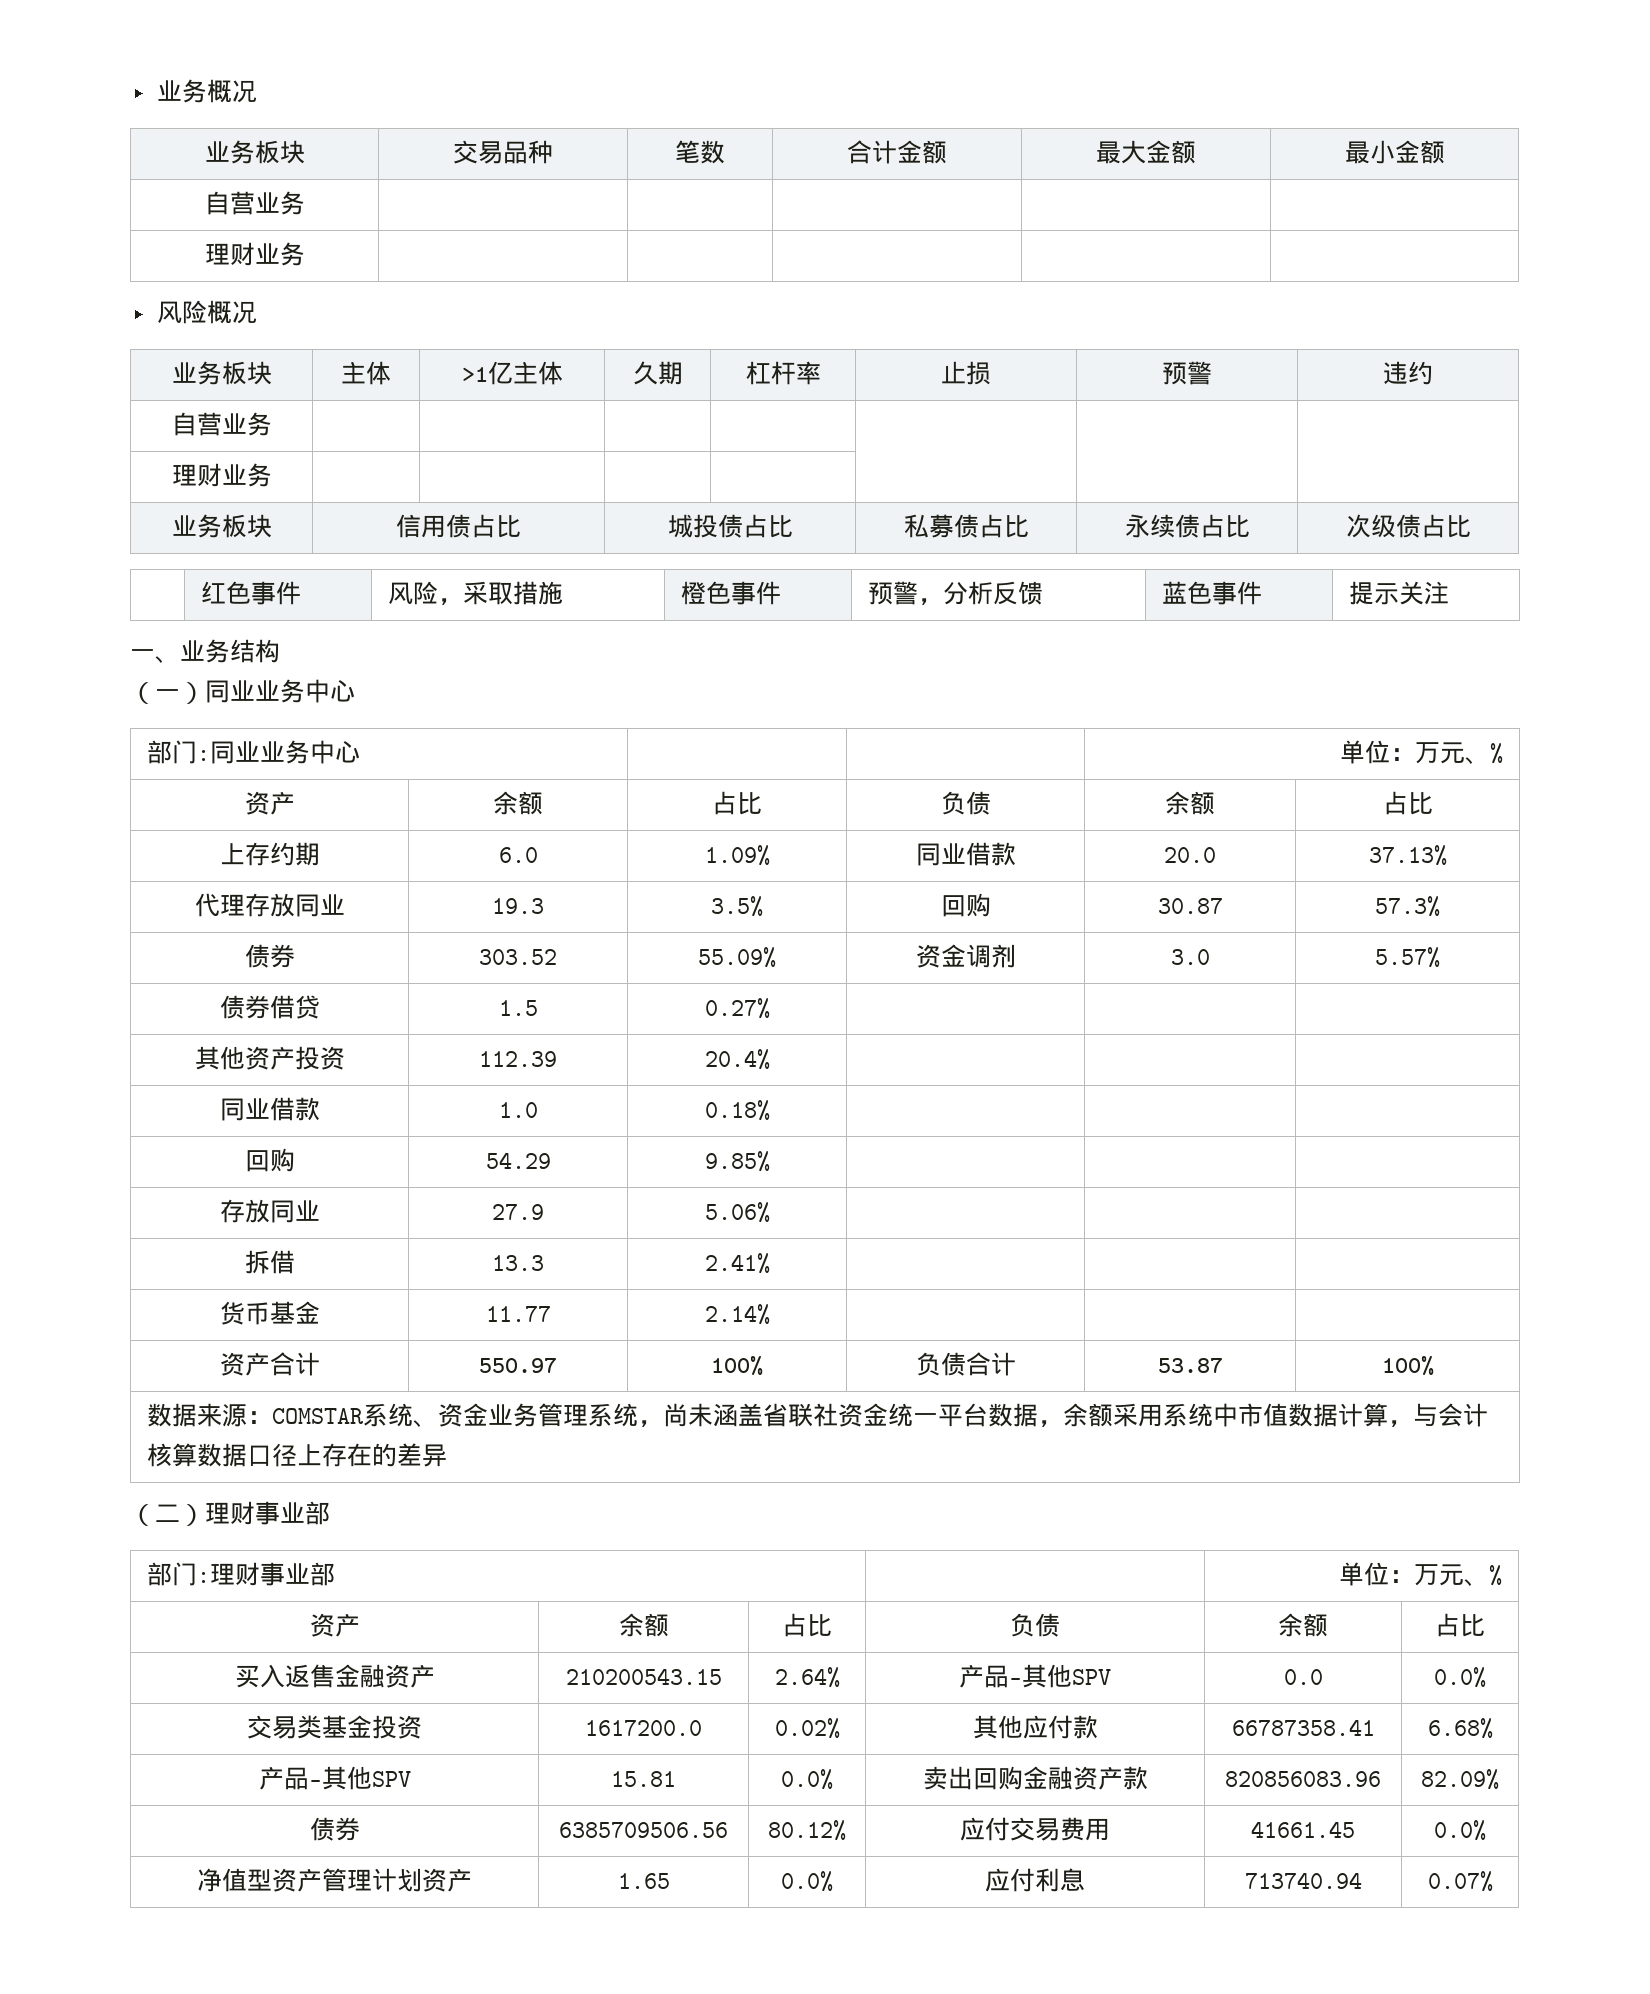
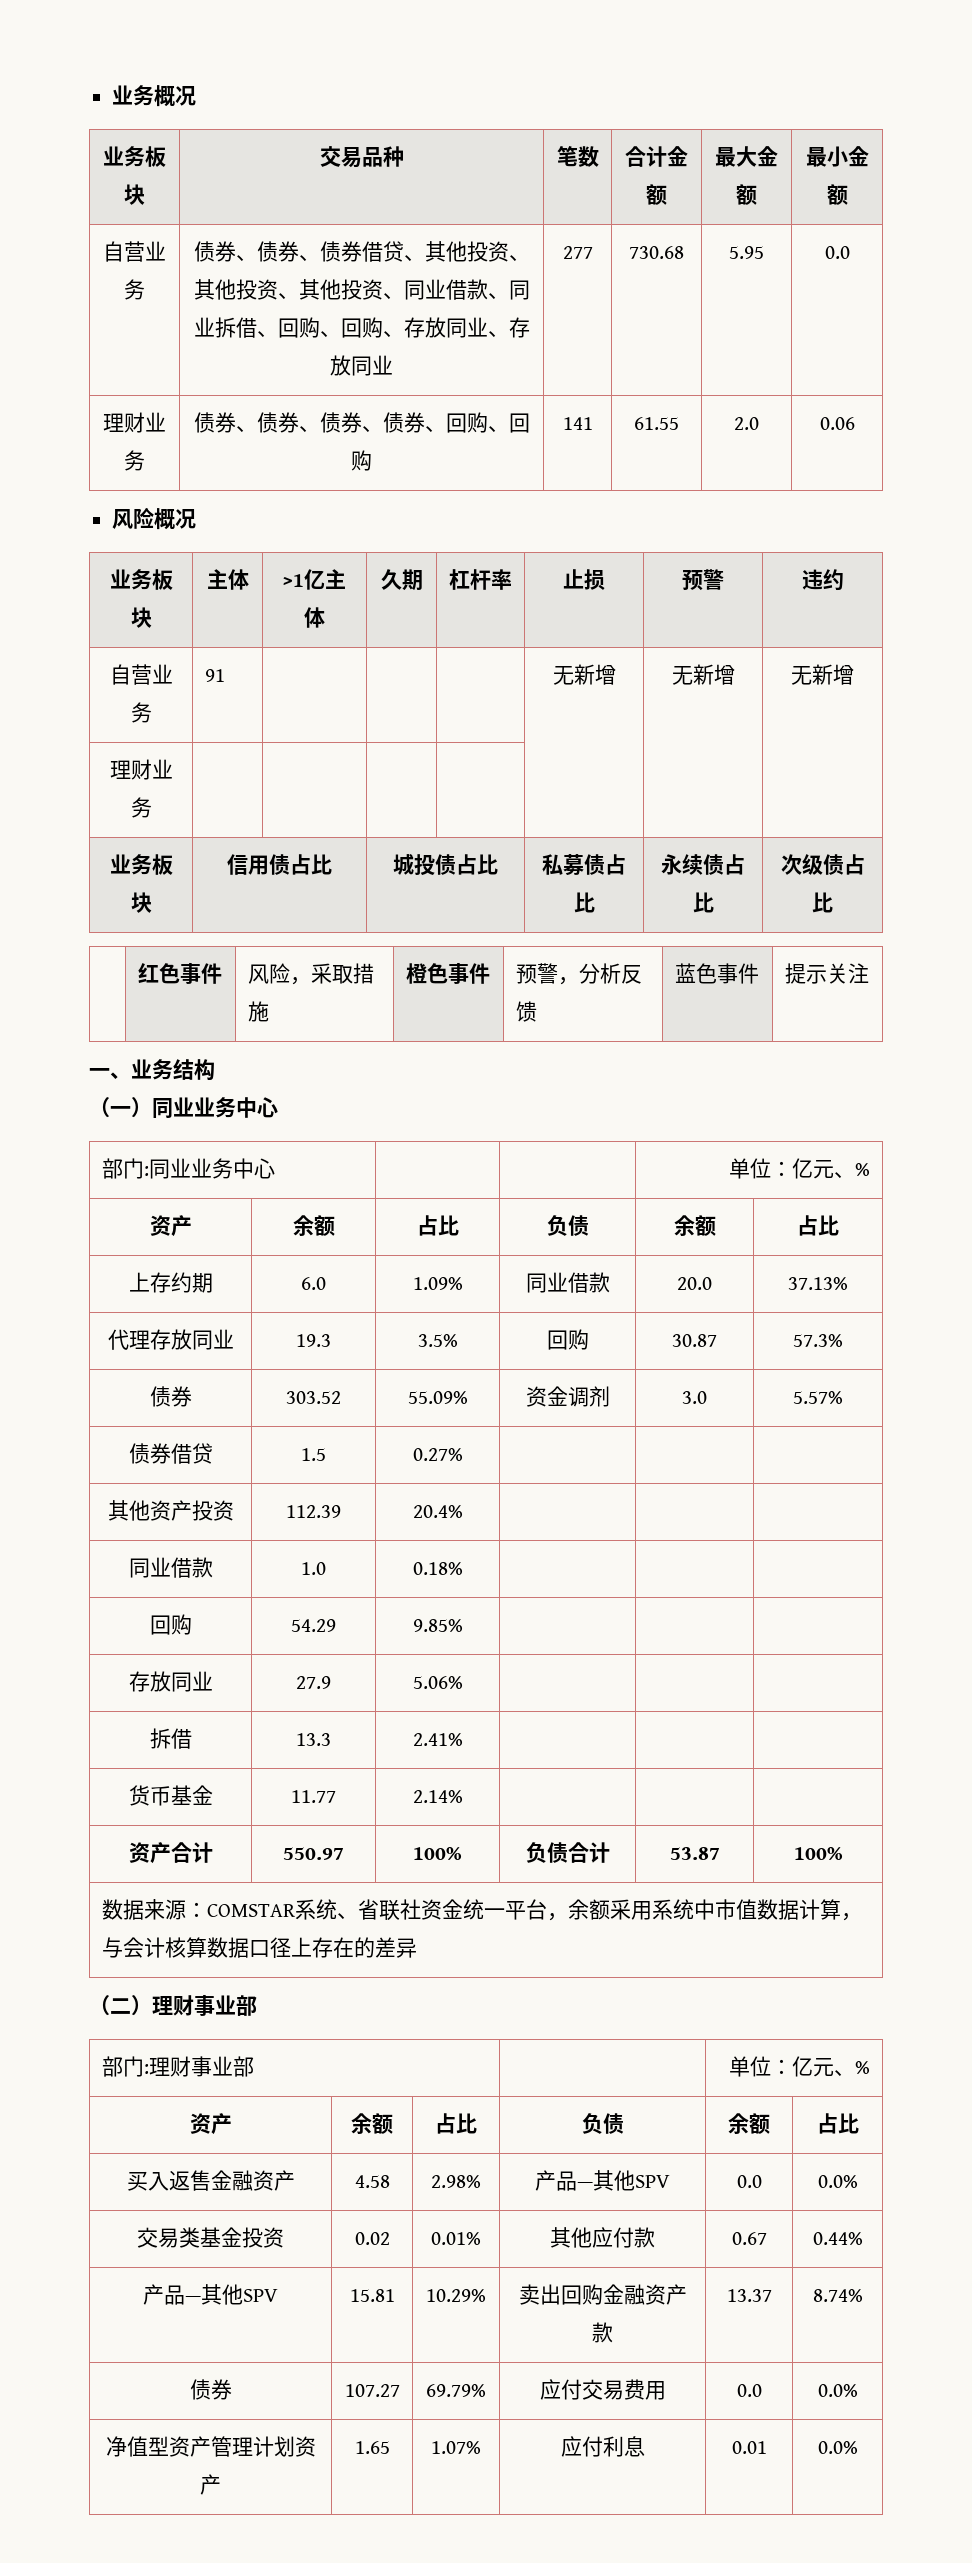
  业务板块 | 交易品种 | 笔数 | 合计金额 | 最大金额 | 最小金额
- 自营业务 | | | | |
- 理财业务 | | | | |
+ 自营业务 | 债券、债券、债券借贷、其他投资、其他投资、其他投资、同业借款、同业拆借、回购、回购、存放同业、存放同业 | 277 | 730.68 | 5.95 | 0.0
+ 理财业务 | 债券、债券、债券、债券、回购、回购 | 141 | 61.55 | 2.0 | 0.06
- 自营业务 | | | | | | |
+ 自营业务 | 91 | | | | 无新增 | 无新增 | 无新增
- 部门:同业业务中心 | | | 单位：万元、%
+ 部门:同业业务中心 | | | 单位：亿元、%
- 数据来源：COMSTAR系统、资金业务管理系统，尚未涵盖省联社资金统一平台数据，余额采用系统中市值数据计算，与会计核算数据口径上存在的差异
+ 数据来源：COMSTAR系统、省联社资金统一平台，余额采用系统中市值数据计算，与会计核算数据口径上存在的差异
- 部门:理财事业部 | | 单位：万元、%
+ 部门:理财事业部 | | 单位：亿元、%
- 买入返售金融资产 | 210200543.15 | 2.64% | 产品—其他SPV | 0.0 | 0.0%
+ 买入返售金融资产 | 4.58 | 2.98% | 产品—其他SPV | 0.0 | 0.0%
- 交易类基金投资 | 1617200.0 | 0.02% | 其他应付款 | 66787358.41 | 6.68%
+ 交易类基金投资 | 0.02 | 0.01% | 其他应付款 | 0.67 | 0.44%
- 产品—其他SPV | 15.81 | 0.0% | 卖出回购金融资产款 | 820856083.96 | 82.09%
- 债券 | 6385709506.56 | 80.12% | 应付交易费用 | 41661.45 | 0.0%
+ 产品—其他SPV | 15.81 | 10.29% | 卖出回购金融资产款 | 13.37 | 8.74%
+ 债券 | 107.27 | 69.79% | 应付交易费用 | 0.0 | 0.0%
- 净值型资产管理计划资产 | 1.65 | 0.0% | 应付利息 | 713740.94 | 0.07%
+ 净值型资产管理计划资产 | 1.65 | 1.07% | 应付利息 | 0.01 | 0.0%

